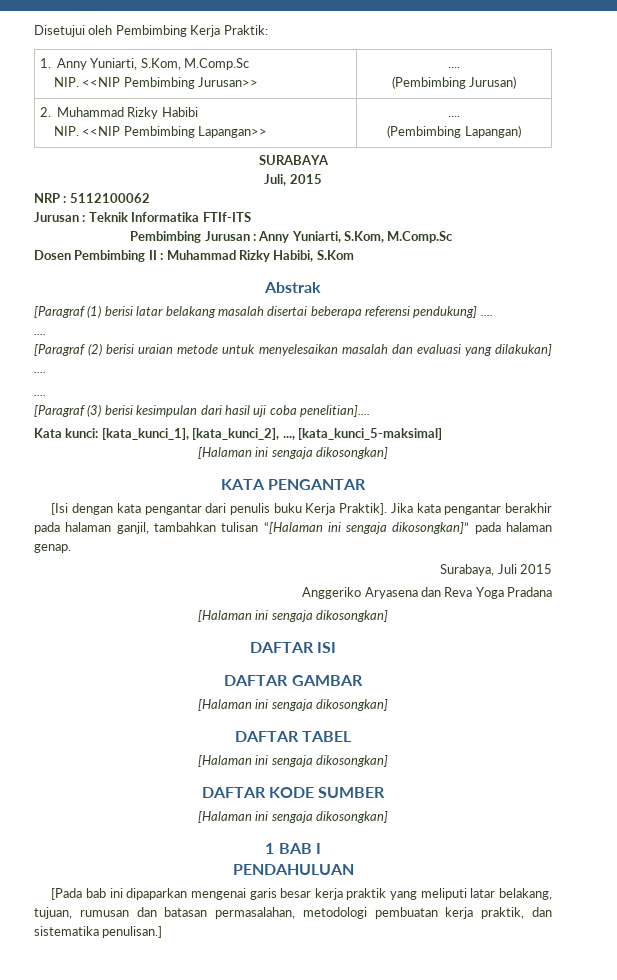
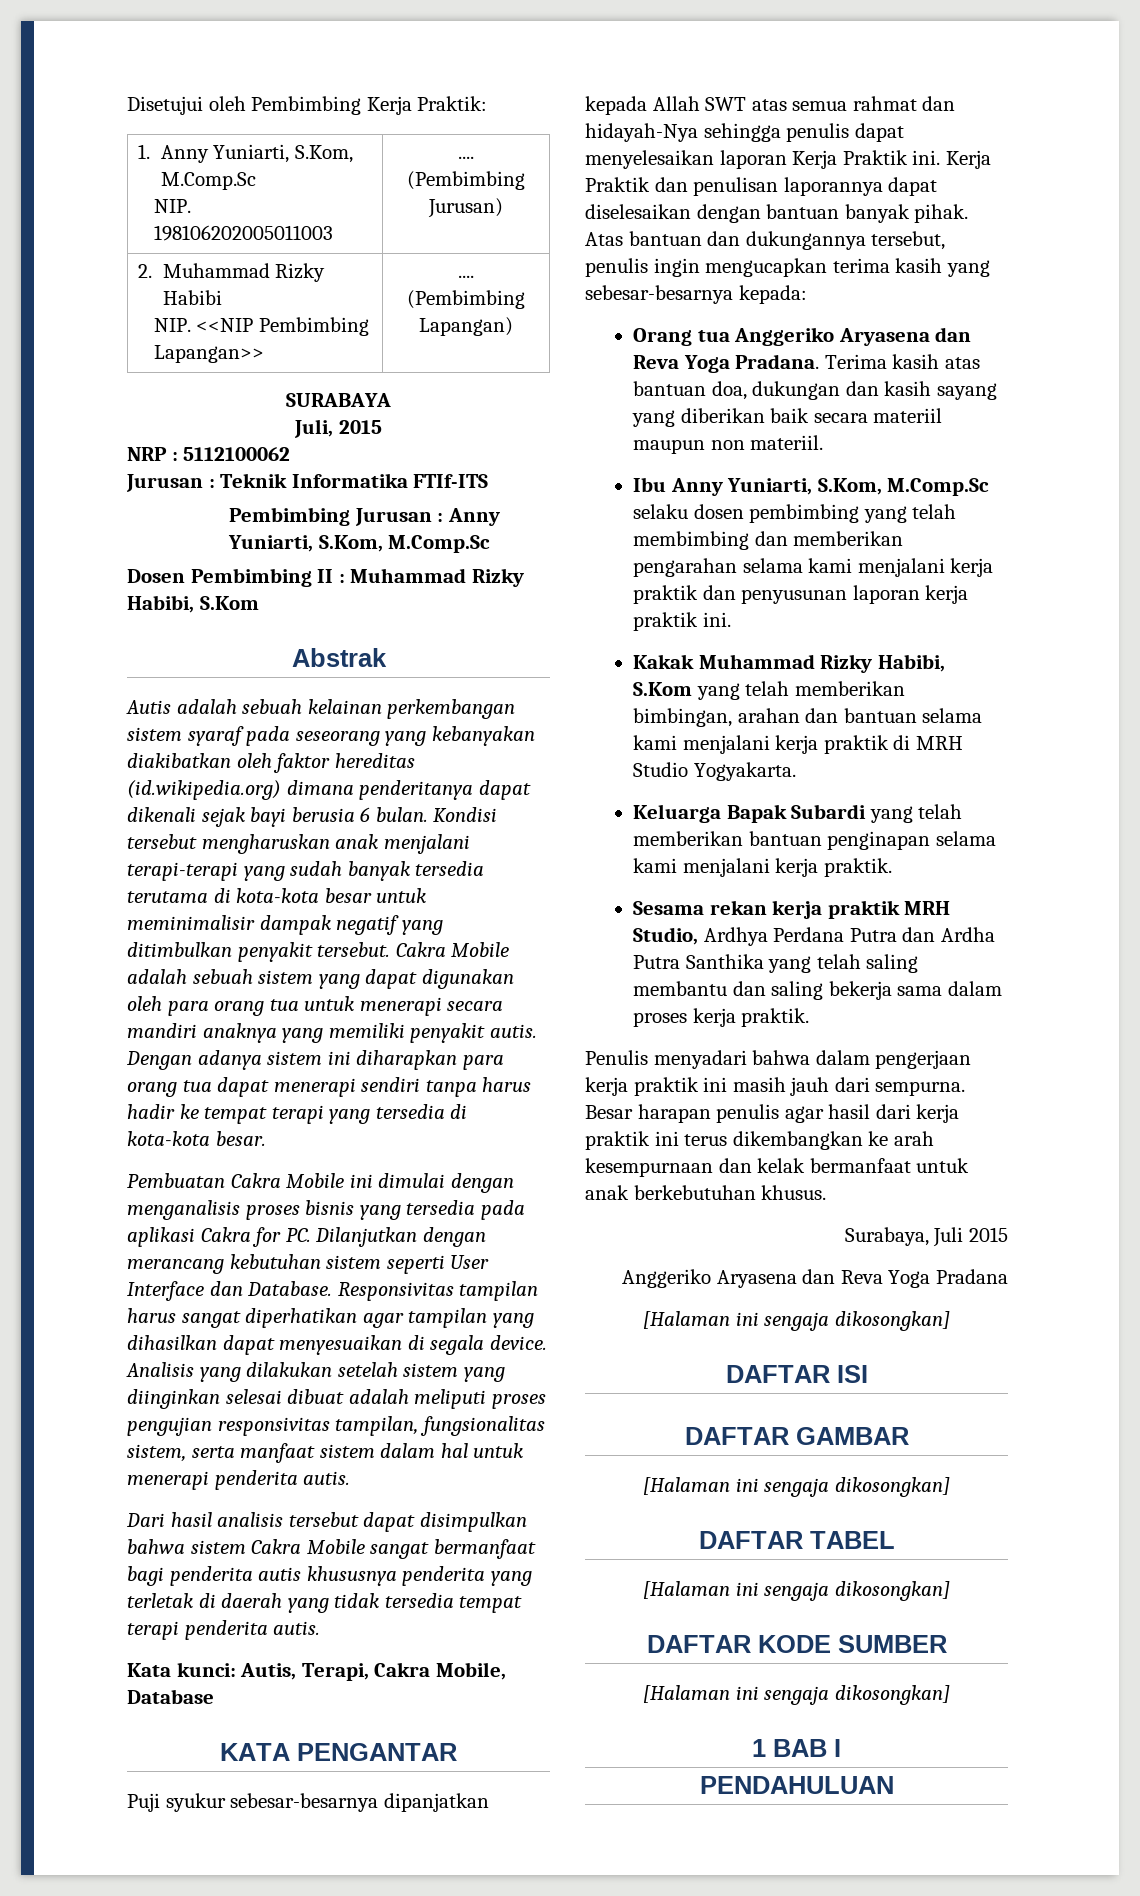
  1. Anny Yuniarti, S.Kom, M.Comp.Sc
- NIP. <<NIP Pembimbing Jurusan>> | ....
+ NIP. 198106202005011003 | ....
- [Paragraf (1) berisi latar belakang masalah disertai beberapa referensi pendukung] ....
- ....
- [Paragraf (2) berisi uraian metode untuk menyelesaikan masalah dan evaluasi yang dilakukan] ....
- ....
- [Paragraf (3) berisi kesimpulan dari hasil uji coba penelitian]....
- Kata kunci: [kata_kunci_1], [kata_kunci_2], ..., [kata_kunci_5-maksimal]
- [Halaman ini sengaja dikosongkan]
+ Autis adalah sebuah kelainan perkembangan sistem syaraf pada seseorang yang kebanyakan diakibatkan oleh faktor hereditas (id.wikipedia.org) dimana penderitanya dapat dikenali sejak bayi berusia 6 bulan. Kondisi tersebut mengharuskan anak menjalani terapi-terapi yang sudah banyak tersedia terutama di kota-kota besar untuk meminimalisir dampak negatif yang ditimbulkan penyakit tersebut. Cakra Mobile adalah sebuah sistem yang dapat digunakan oleh para orang tua untuk menerapi secara mandiri anaknya yang memiliki penyakit autis. Dengan adanya sistem ini diharapkan para orang tua dapat menerapi sendiri tanpa harus hadir ke tempat terapi yang tersedia di kota-kota besar.
+ Pembuatan Cakra Mobile ini dimulai dengan menganalisis proses bisnis yang tersedia pada aplikasi Cakra for PC. Dilanjutkan dengan merancang kebutuhan sistem seperti User Interface dan Database. Responsivitas tampilan harus sangat diperhatikan agar tampilan yang dihasilkan dapat menyesuaikan di segala device. Analisis yang dilakukan setelah sistem yang diinginkan selesai dibuat adalah meliputi proses pengujian responsivitas tampilan, fungsionalitas sistem, serta manfaat sistem dalam hal untuk menerapi penderita autis.
+ Dari hasil analisis tersebut dapat disimpulkan bahwa sistem Cakra Mobile sangat bermanfaat bagi penderita autis khususnya penderita yang terletak di daerah yang tidak tersedia tempat terapi penderita autis.
+ Kata kunci: Autis, Terapi, Cakra Mobile, Database
  KATA PENGANTAR
- [Isi dengan kata pengantar dari penulis buku Kerja Praktik]. Jika kata pengantar berakhir pada halaman ganjil, tambahkan tulisan “[Halaman ini sengaja dikosongkan]” pada halaman genap.
+ Puji syukur sebesar-besarnya dipanjatkan kepada Allah SWT atas semua rahmat dan hidayah-Nya sehingga penulis dapat menyelesaikan laporan Kerja Praktik ini. Kerja Praktik dan penulisan laporannya dapat diselesaikan dengan bantuan banyak pihak. Atas bantuan dan dukungannya tersebut, penulis ingin mengucapkan terima kasih yang sebesar-besarnya kepada:
+ Orang tua Anggeriko Aryasena dan Reva Yoga Pradana. Terima kasih atas bantuan doa, dukungan dan kasih sayang yang diberikan baik secara materiil maupun non materiil.
+ Ibu Anny Yuniarti, S.Kom, M.Comp.Sc selaku dosen pembimbing yang telah membimbing dan memberikan pengarahan selama kami menjalani kerja praktik dan penyusunan laporan kerja praktik ini.
+ Kakak Muhammad Rizky Habibi, S.Kom yang telah memberikan bimbingan, arahan dan bantuan selama kami menjalani kerja praktik di MRH Studio Yogyakarta.
+ Keluarga Bapak Subardi yang telah memberikan bantuan penginapan selama kami menjalani kerja praktik.
+ Sesama rekan kerja praktik MRH Studio, Ardhya Perdana Putra dan Ardha Putra Santhika yang telah saling membantu dan saling bekerja sama dalam proses kerja praktik.
+ Penulis menyadari bahwa dalam pengerjaan kerja praktik ini masih jauh dari sempurna. Besar harapan penulis agar hasil dari kerja praktik ini terus dikembangkan ke arah kesempurnaan dan kelak bermanfaat untuk anak berkebutuhan khusus.
- [Pada bab ini dipaparkan mengenai garis besar kerja praktik yang meliputi latar belakang, tujuan, rumusan dan batasan permasalahan, metodologi pembuatan kerja praktik, dan sistematika penulisan.]

